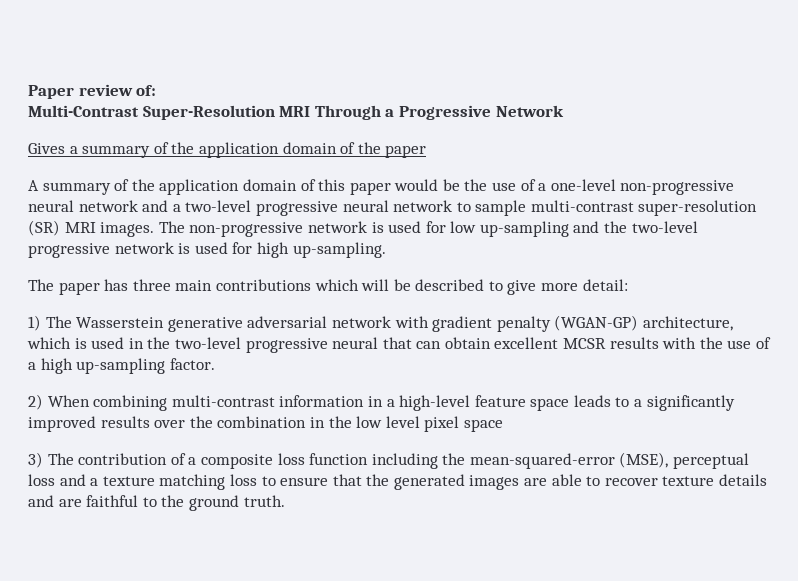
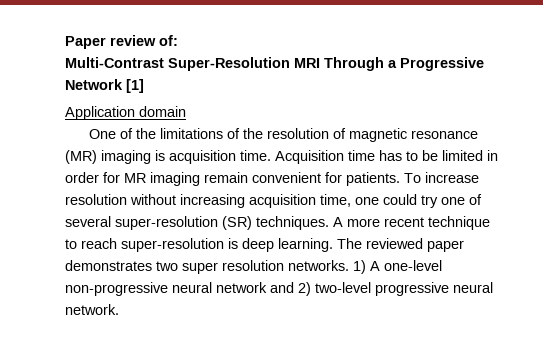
- Multi-Contrast Super-Resolution MRI Through a Progressive Network
- Gives a summary of the application domain of the paper
- A summary of the application domain of this paper would be the use of a one-level non-progressive neural network and a two-level progressive neural network to sample multi-contrast super-resolution (SR) MRI images. The non-progressive network is used for low up-sampling and the two-level progressive network is used for high up-sampling.
- The paper has three main contributions which will be described to give more detail:
- 1) The Wasserstein generative adversarial network with gradient penalty (WGAN-GP) architecture, which is used in the two-level progressive neural that can obtain excellent MCSR results with the use of a high up-sampling factor.
- 2) When combining multi-contrast information in a high-level feature space leads to a significantly improved results over the combination in the low level pixel space
- 3) The contribution of a composite loss function including the mean-squared-error (MSE), perceptual loss and a texture matching loss to ensure that the generated images are able to recover texture details and are faithful to the ground truth.
+ Multi-Contrast Super-Resolution MRI Through a Progressive Network [1]
+ Application domain
+ One of the limitations of the resolution of magnetic resonance (MR) imaging is acquisition time. Acquisition time has to be limited in order for MR imaging remain convenient for patients. To increase resolution without increasing acquisition time, one could try one of several super-resolution (SR) techniques. A more recent technique to reach super-resolution is deep learning. The reviewed paper demonstrates two super resolution networks. 1) A one-level non-progressive neural network and 2) two-level progressive neural network.

